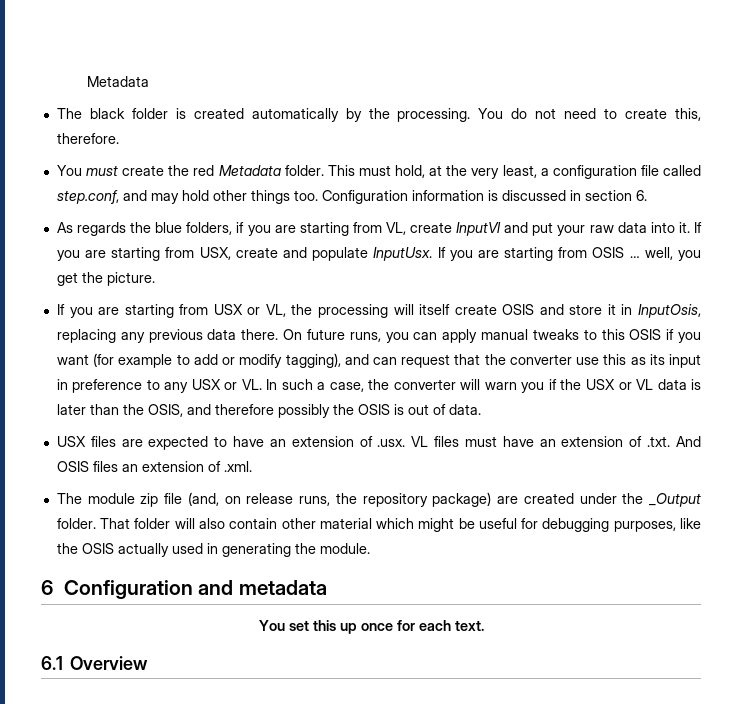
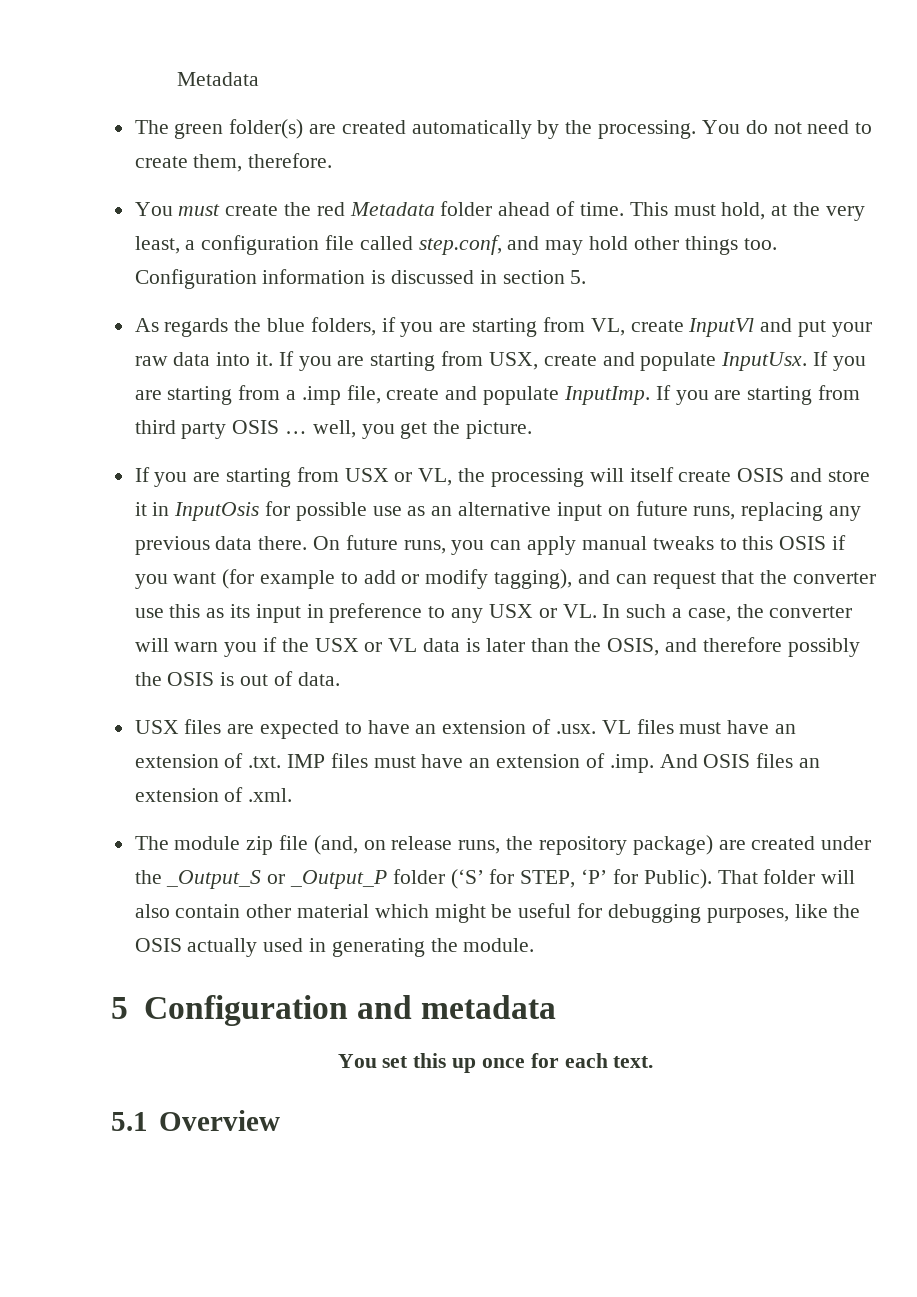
- The black folder is created automatically by the processing.
+ The green folder(s) are created automatically by the processing.
- You do not need to create this, therefore.
+ You do not need to create them, therefore.
- You must create the red Metadata folder.
+ You must create the red Metadata folder ahead of time.
- Configuration information is discussed in section 6.
+ Configuration information is discussed in section 5.
- If you are starting from OSIS … well, you get the picture.
+ If you are starting from a .imp file, create and populate InputImp. If you are starting from third party OSIS … well, you get the picture.
- If you are starting from USX or VL, the processing will itself create OSIS and store it in InputOsis, replacing any previous data there.
+ If you are starting from USX or VL, the processing will itself create OSIS and store it in InputOsis for possible use as an alternative input on future runs, replacing any previous data there.
- USX files are expected to have an extension of .usx. VL files must have an extension of .txt. And OSIS files an extension of .xml.
+ USX files are expected to have an extension of .usx. VL files must have an extension of .txt. IMP files must have an extension of .imp. And OSIS files an extension of .xml.
- The module zip file (and, on release runs, the repository package) are created under the _Output folder.
+ The module zip file (and, on release runs, the repository package) are created under the _Output_S or _Output_P folder (‘S’ for STEP, ‘P’ for Public).
- 6 Configuration and metadata
+ 5 Configuration and metadata
- 6.1 Overview
+ 5.1 Overview

